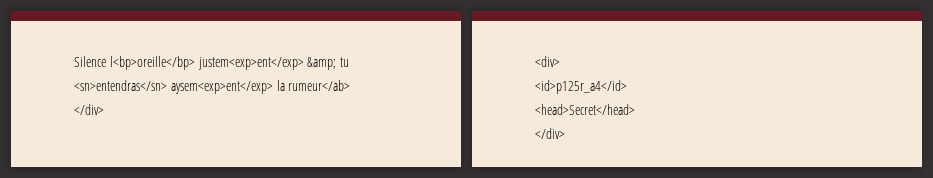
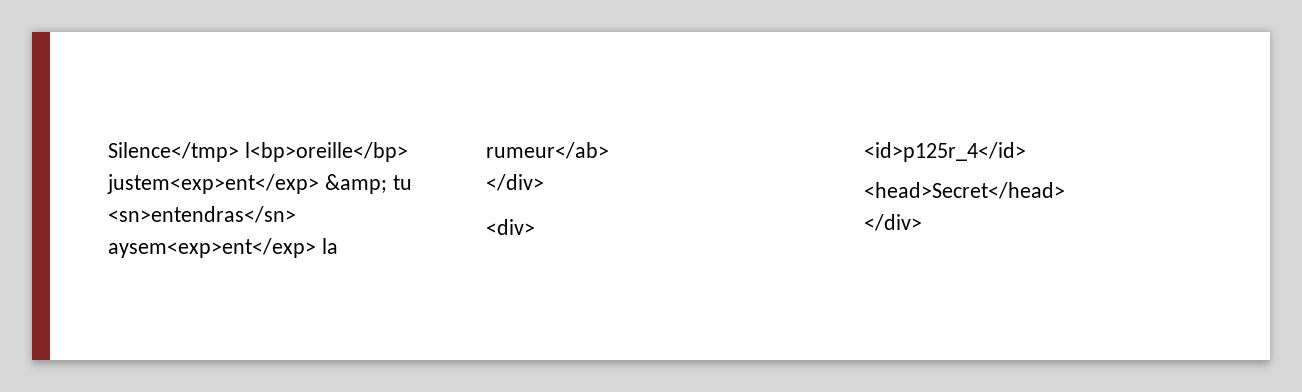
- Silence l<bp>oreille</bp> justem<exp>ent</exp> &amp; tu <sn>entendras</sn> aysem<exp>ent</exp> la rumeur</ab>
+ Silence</tmp> l<bp>oreille</bp> justem<exp>ent</exp> &amp; tu <sn>entendras</sn> aysem<exp>ent</exp> la rumeur</ab>
- <id>p125r_a4</id>
+ <id>p125r_4</id>

